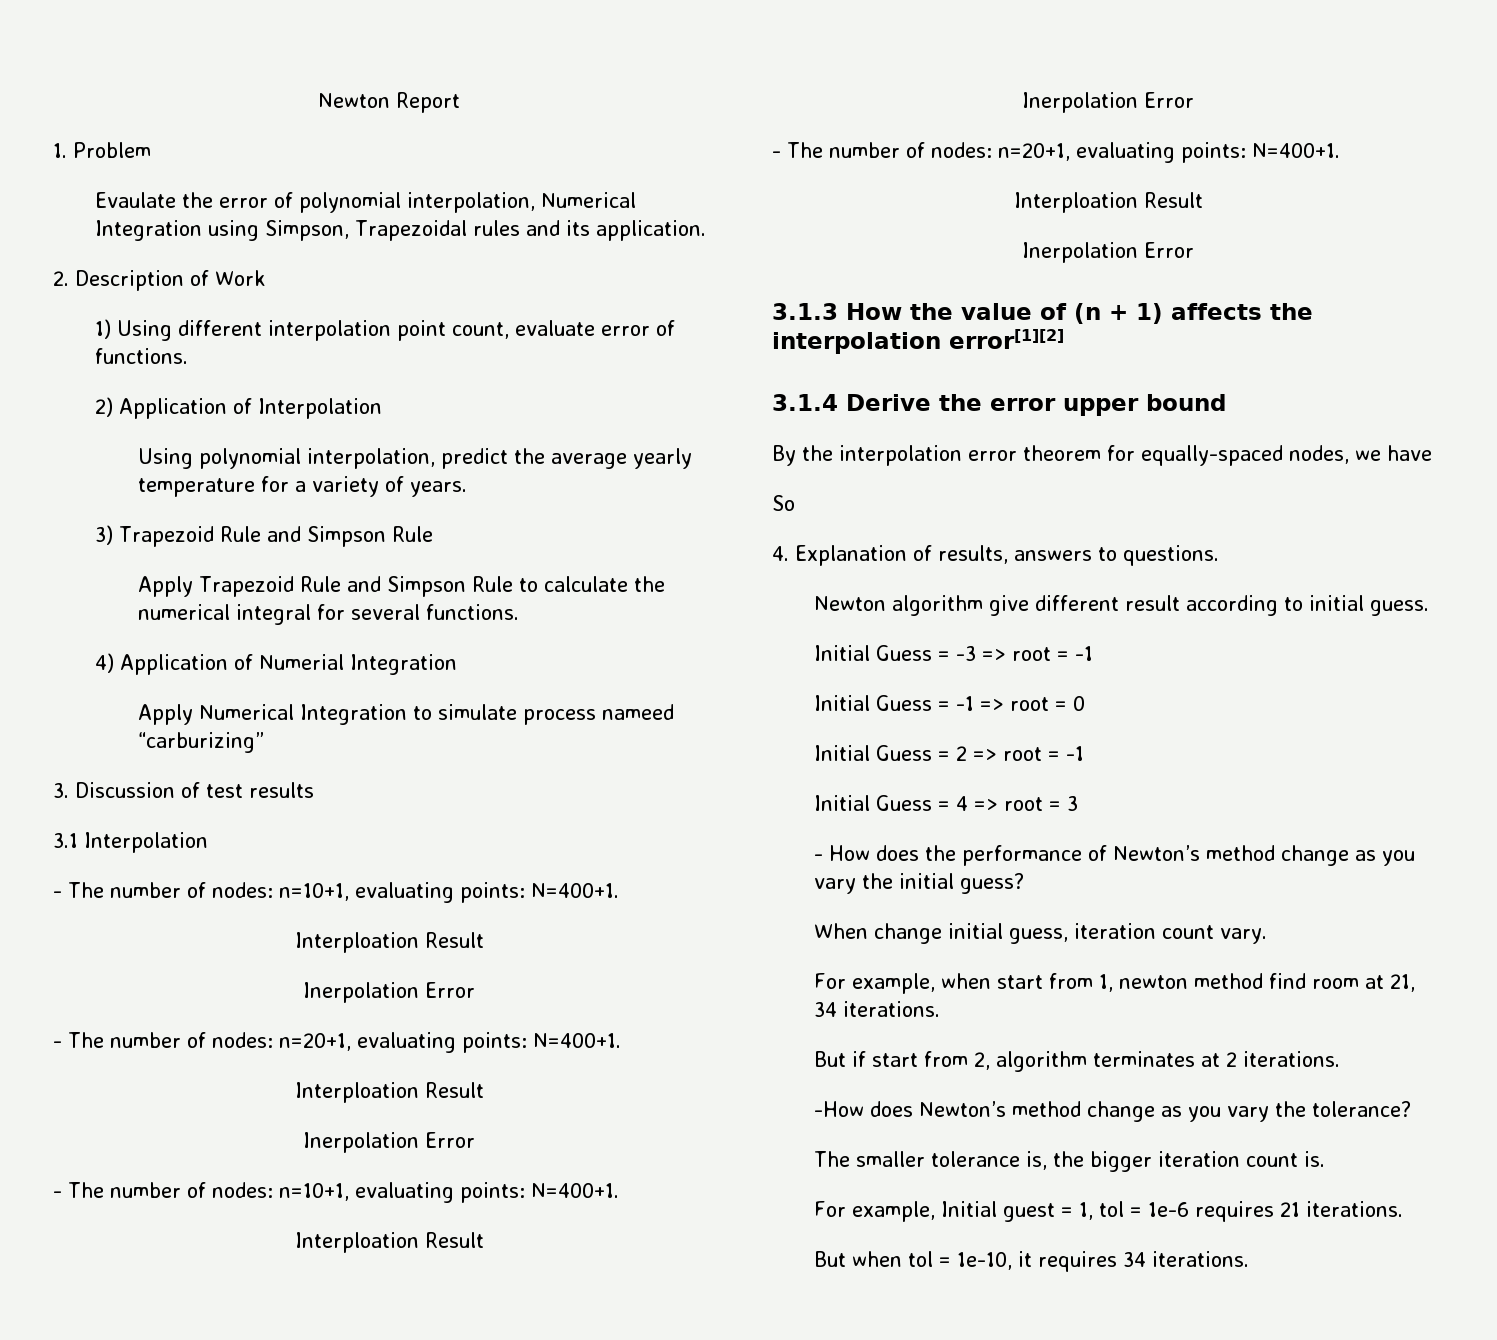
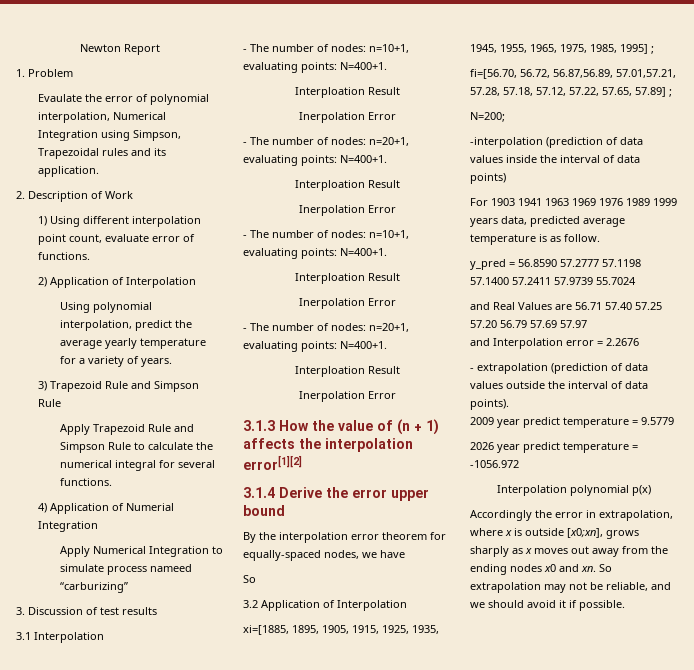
- 4. Explanation of results, answers to questions.
- Newton algorithm give different result according to initial guess.
- Initial Guess = -3 => root = -1
- Initial Guess = -1 => root = 0
- Initial Guess = 2 => root = -1
- Initial Guess = 4 => root = 3
- - How does the performance of Newton’s method change as you vary the initial guess?
- When change initial guess, iteration count vary.
- For example, when start from 1, newton method find room at 21, 34 iterations.
- But if start from 2, algorithm terminates at 2 iterations.
- -How does Newton’s method change as you vary the tolerance?
- The smaller tolerance is, the bigger iteration count is.
- For example, Initial guest = 1, tol = 1e-6 requires 21 iterations.
- But when tol = 1e-10, it requires 34 iterations.
+ 3.2 Application of Interpolation
+ xi=[1885, 1895, 1905, 1915, 1925, 1935, 1945, 1955, 1965, 1975, 1985, 1995] ;
+ fi=[56.70, 56.72, 56.87,56.89, 57.01,57.21, 57.28, 57.18, 57.12, 57.22, 57.65, 57.89] ;
+ N=200;
+ -interpolation (prediction of data values inside the interval of data points)
+ For 1903 1941 1963 1969 1976 1989 1999 years data, predicted average temperature is as follow.
+ y_pred = 56.8590 57.2777 57.1198 57.1400 57.2411 57.9739 55.7024
+ and Real Values are 56.71 57.40 57.25 57.20 56.79 57.69 57.97
+ and Interpolation error = 2.2676
+ - extrapolation (prediction of data values outside the interval of data points).
+ 2009 year predict temperature = 9.5779
+ 2026 year predict temperature = -1056.972
+ Interpolation polynomial p(x)
+ Accordingly the error in extrapolation, where x is outside [x0;xn], grows sharply as x moves out away from the ending nodes x0 and xn. So extrapolation may not be reliable, and we should avoid it if possible.

